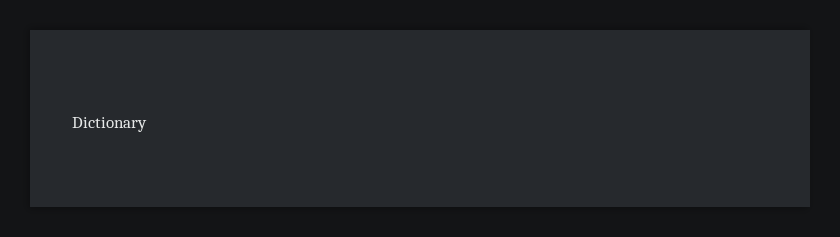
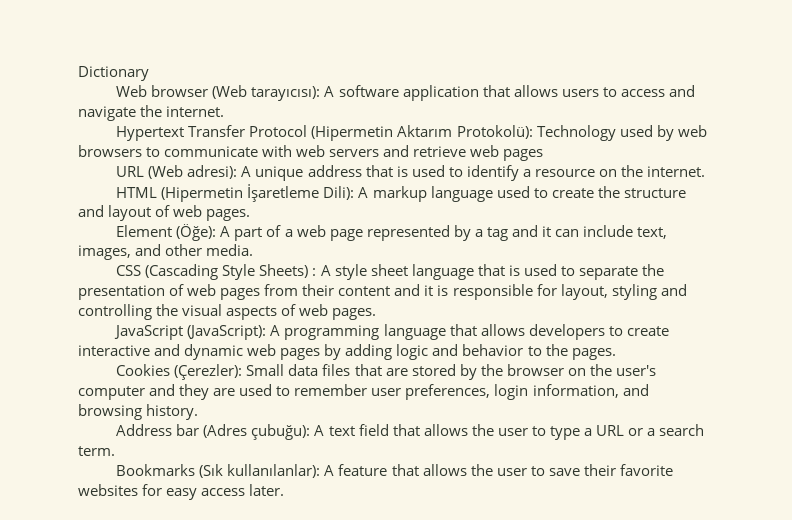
+ Web browser (Web tarayıcısı): A software application that allows users to access and navigate the internet.
+ Hypertext Transfer Protocol (Hipermetin Aktarım Protokolü): Technology used by web browsers to communicate with web servers and retrieve web pages
+ URL (Web adresi): A unique address that is used to identify a resource on the internet.
+ HTML (Hipermetin İşaretleme Dili): A markup language used to create the structure and layout of web pages.
+ Element (Öğe): A part of a web page represented by a tag and it can include text, images, and other media.
+ CSS (Cascading Style Sheets) : A style sheet language that is used to separate the presentation of web pages from their content and it is responsible for layout, styling and controlling the visual aspects of web pages.
+ JavaScript (JavaScript): A programming language that allows developers to create interactive and dynamic web pages by adding logic and behavior to the pages.
+ Cookies (Çerezler): Small data files that are stored by the browser on the user's computer and they are used to remember user preferences, login information, and browsing history.
+ Address bar (Adres çubuğu): A text field that allows the user to type a URL or a search term.
+ Bookmarks (Sık kullanılanlar): A feature that allows the user to save their favorite websites for easy access later.

